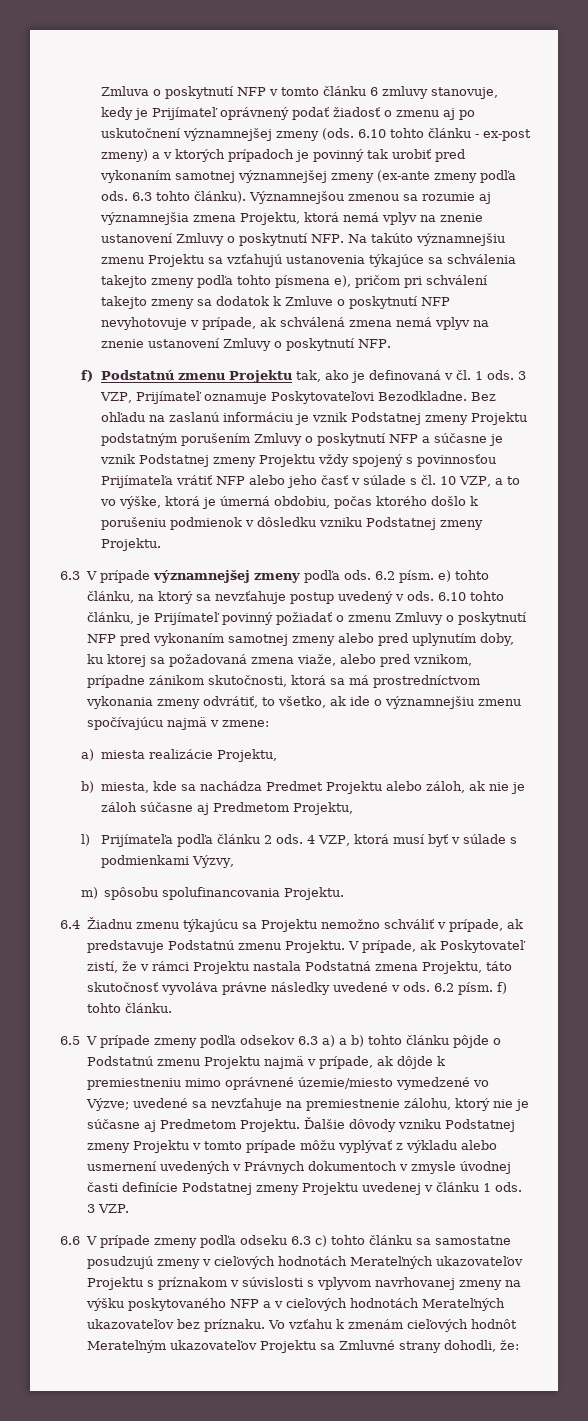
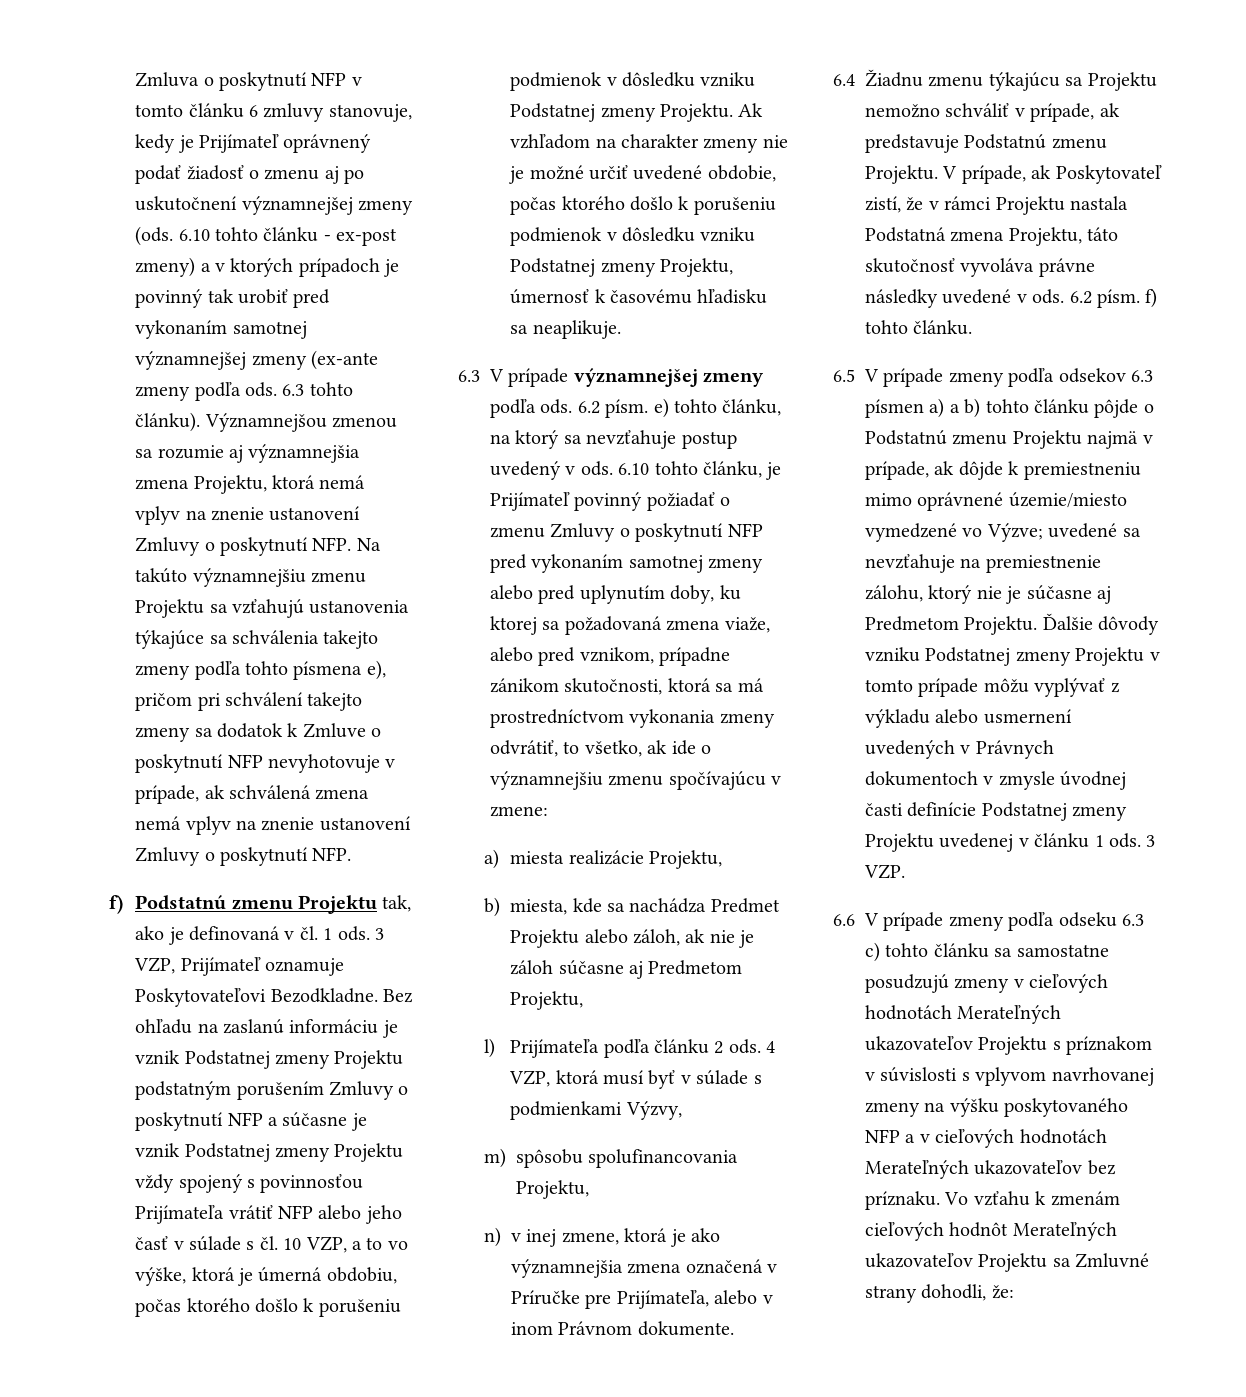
+ Ak vzhľadom na charakter zmeny nie je možné určiť uvedené obdobie, počas ktorého došlo k porušeniu podmienok v dôsledku vzniku Podstatnej zmeny Projektu, úmernosť k časovému hľadisku sa neaplikuje.
- 6.10 tohto článku, je Prijímateľ povinný požiadať o zmenu Zmluvy o poskytnutí NFP pred vykonaním samotnej zmeny alebo pred uplynutím doby, ku ktorej sa požadovaná zmena viaže, alebo pred vznikom, prípadne zánikom skutočnosti, ktorá sa má prostredníctvom vykonania zmeny odvrátiť, to všetko, ak ide o významnejšiu zmenu spočívajúcu najmä v zmene:
+ 6.10 tohto článku, je Prijímateľ povinný požiadať o zmenu Zmluvy o poskytnutí NFP pred vykonaním samotnej zmeny alebo pred uplynutím doby, ku ktorej sa požadovaná zmena viaže, alebo pred vznikom, prípadne zánikom skutočnosti, ktorá sa má prostredníctvom vykonania zmeny odvrátiť, to všetko, ak ide o významnejšiu zmenu spočívajúcu v zmene:
- m) spôsobu spolufinancovania Projektu.
+ m) spôsobu spolufinancovania Projektu,
+ n) v inej zmene, ktorá je ako významnejšia zmena označená v Príručke pre Prijímateľa, alebo v inom Právnom dokumente.
- 6.5 V prípade zmeny podľa odsekov 6.3 a) a b) tohto článku pôjde o Podstatnú zmenu Projektu najmä v prípade, ak dôjde k premiestneniu mimo oprávnené územie/miesto vymedzené vo Výzve; uvedené sa nevzťahuje na premiestnenie zálohu, ktorý nie je súčasne aj Predmetom Projektu.
+ 6.5 V prípade zmeny podľa odsekov 6.3 písmen a) a b) tohto článku pôjde o Podstatnú zmenu Projektu najmä v prípade, ak dôjde k premiestneniu mimo oprávnené územie/miesto vymedzené vo Výzve; uvedené sa nevzťahuje na premiestnenie zálohu, ktorý nie je súčasne aj Predmetom Projektu.
- Vo vzťahu k zmenám cieľových hodnôt Merateľným ukazovateľov Projektu sa Zmluvné strany dohodli, že:
+ Vo vzťahu k zmenám cieľových hodnôt Merateľných ukazovateľov Projektu sa Zmluvné strany dohodli, že:

